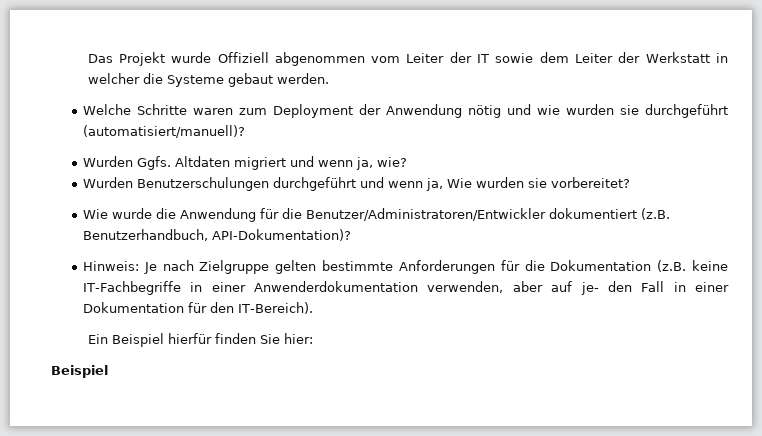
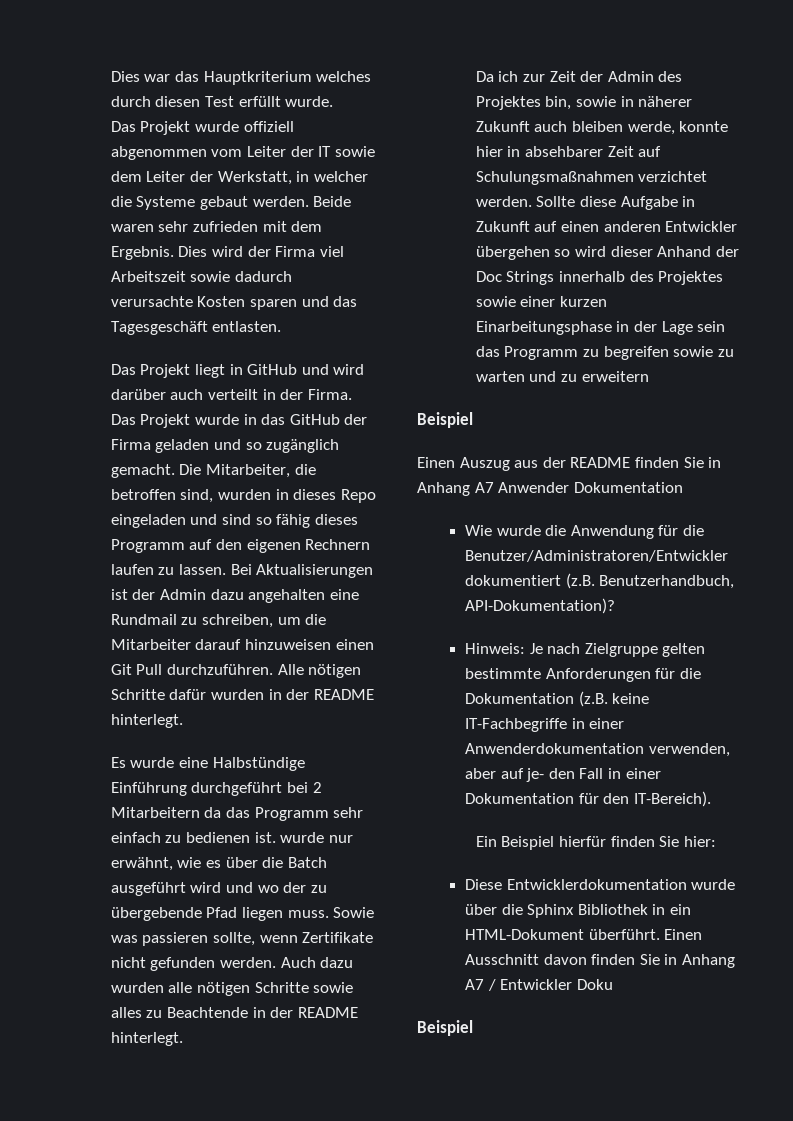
- Das Projekt wurde Offiziell abgenommen vom Leiter der IT sowie dem Leiter der Werkstatt in welcher die Systeme gebaut werden.
- Welche Schritte waren zum Deployment der Anwendung nötig und wie wurden sie durchgeführt (automatisiert/manuell)?
- Wurden Ggfs. Altdaten migriert und wenn ja, wie?
- Wurden Benutzerschulungen durchgeführt und wenn ja, Wie wurden sie vorbereitet?
+ Dies war das Hauptkriterium welches durch diesen Test erfüllt wurde.
+ Das Projekt wurde offiziell abgenommen vom Leiter der IT sowie dem Leiter der Werkstatt, in welcher die Systeme gebaut werden. Beide waren sehr zufrieden mit dem Ergebnis. Dies wird der Firma viel Arbeitszeit sowie dadurch verursachte Kosten sparen und das Tagesgeschäft entlasten.
+ Das Projekt liegt in GitHub und wird darüber auch verteilt in der Firma. Das Projekt wurde in das GitHub der Firma geladen und so zugänglich gemacht. Die Mitarbeiter, die betroffen sind, wurden in dieses Repo eingeladen und sind so fähig dieses Programm auf den eigenen Rechnern laufen zu lassen. Bei Aktualisierungen ist der Admin dazu angehalten eine Rundmail zu schreiben, um die Mitarbeiter darauf hinzuweisen einen Git Pull durchzuführen. Alle nötigen Schritte dafür wurden in der README hinterlegt.
+ Es wurde eine Halbstündige Einführung durchgeführt bei 2 Mitarbeitern da das Programm sehr einfach zu bedienen ist. wurde nur erwähnt, wie es über die Batch ausgeführt wird und wo der zu übergebende Pfad liegen muss. Sowie was passieren sollte, wenn Zertifikate nicht gefunden werden. Auch dazu wurden alle nötigen Schritte sowie alles zu Beachtende in der README hinterlegt.
+ Da ich zur Zeit der Admin des Projektes bin, sowie in näherer Zukunft auch bleiben werde, konnte hier in absehbarer Zeit auf Schulungsmaßnahmen verzichtet werden. Sollte diese Aufgabe in Zukunft auf einen anderen Entwickler übergehen so wird dieser Anhand der Doc Strings innerhalb des Projektes sowie einer kurzen Einarbeitungsphase in der Lage sein das Programm zu begreifen sowie zu warten und zu erweitern
+ Beispiel
+ Einen Auszug aus der README finden Sie in Anhang A7 Anwender Dokumentation
+ Diese Entwicklerdokumentation wurde über die Sphinx Bibliothek in ein HTML-Dokument überführt. Einen Ausschnitt davon finden Sie in Anhang A7 / Entwickler Doku

